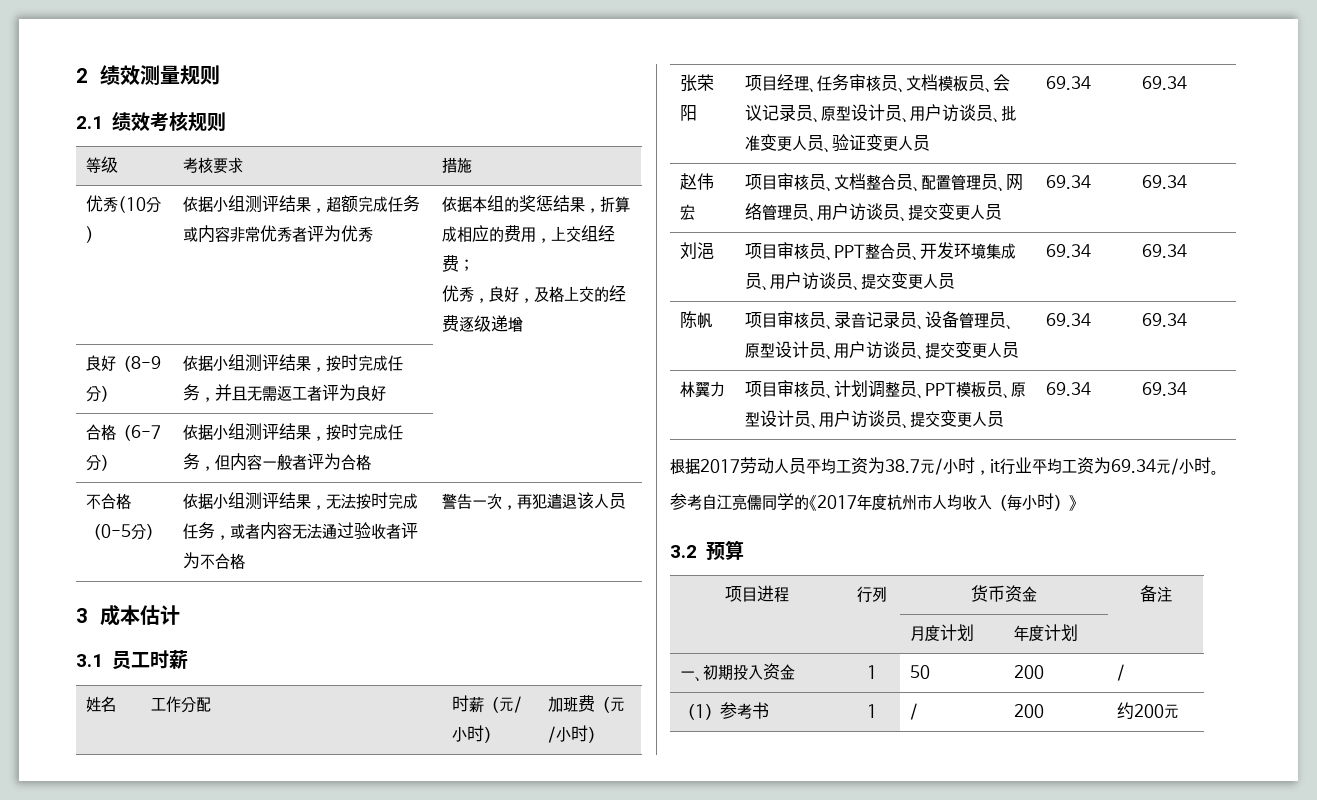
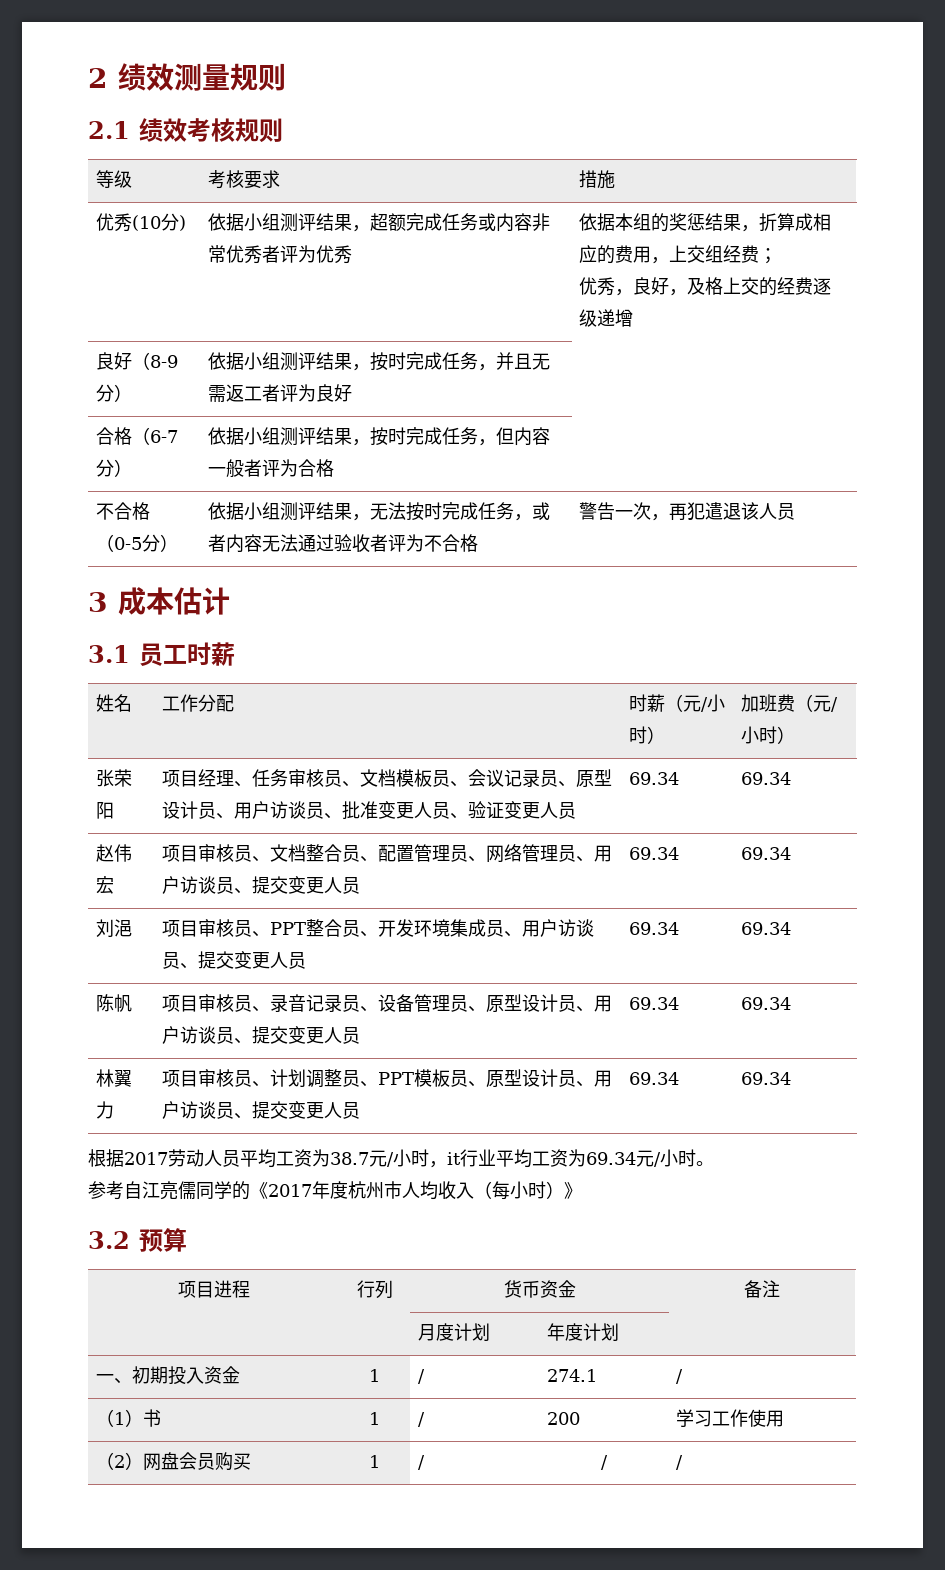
- 一、初期投入资金 | 1 | 50 | 200 | /
+ 一、初期投入资金 | 1 | / | 274.1 | /
- （1）参考书 | 1 | / | 200 | 约200元
+ （1）书 | 1 | / | 200 | 学习工作使用
+ （2）网盘会员购买 | 1 | / | / | /

